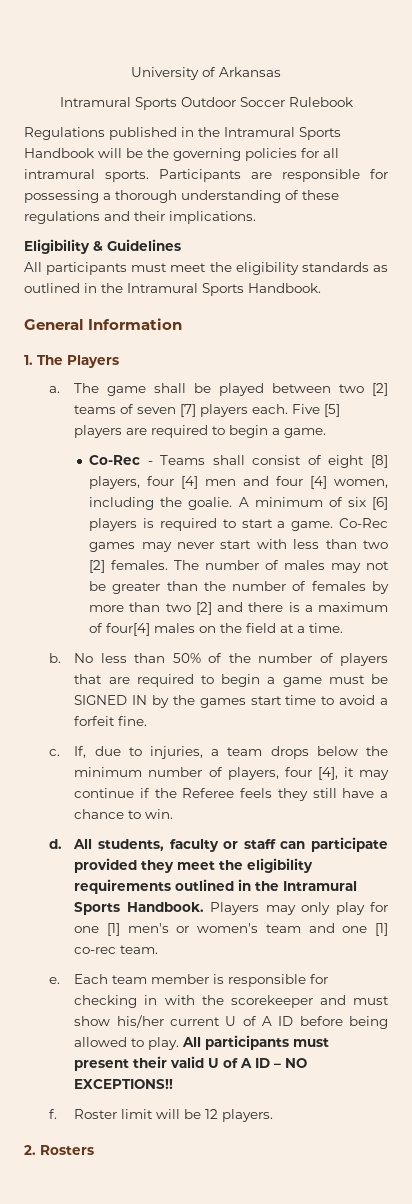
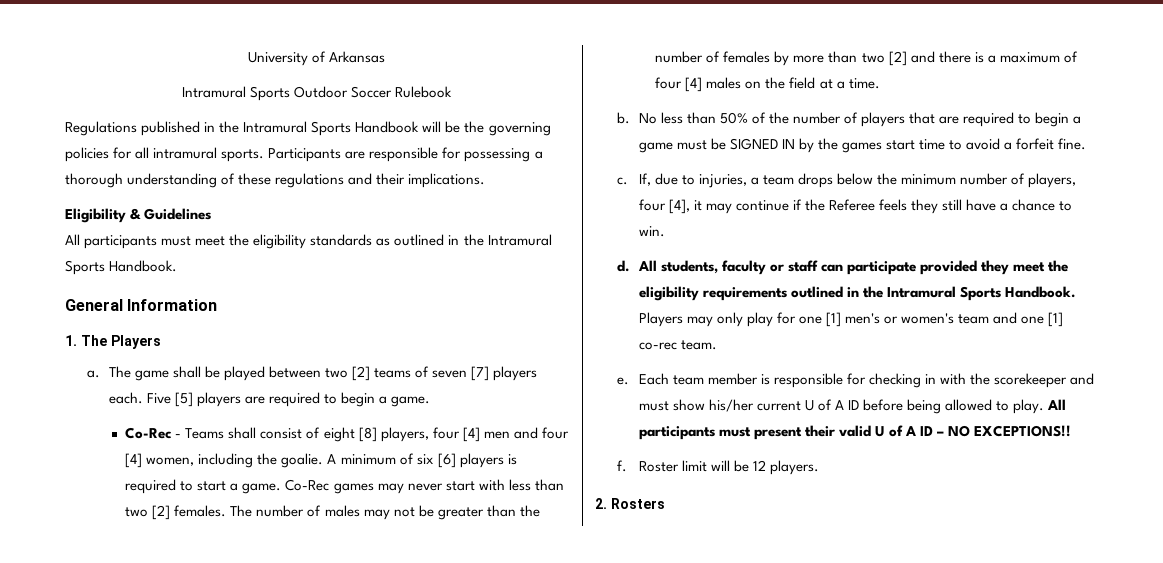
- The number of males may not be greater than the number of females by more than two [2] and there is a maximum of four[4] males on the field at a time.
+ The number of males may not be greater than the number of females by more than two [2] and there is a maximum of four [4] males on the field at a time.

